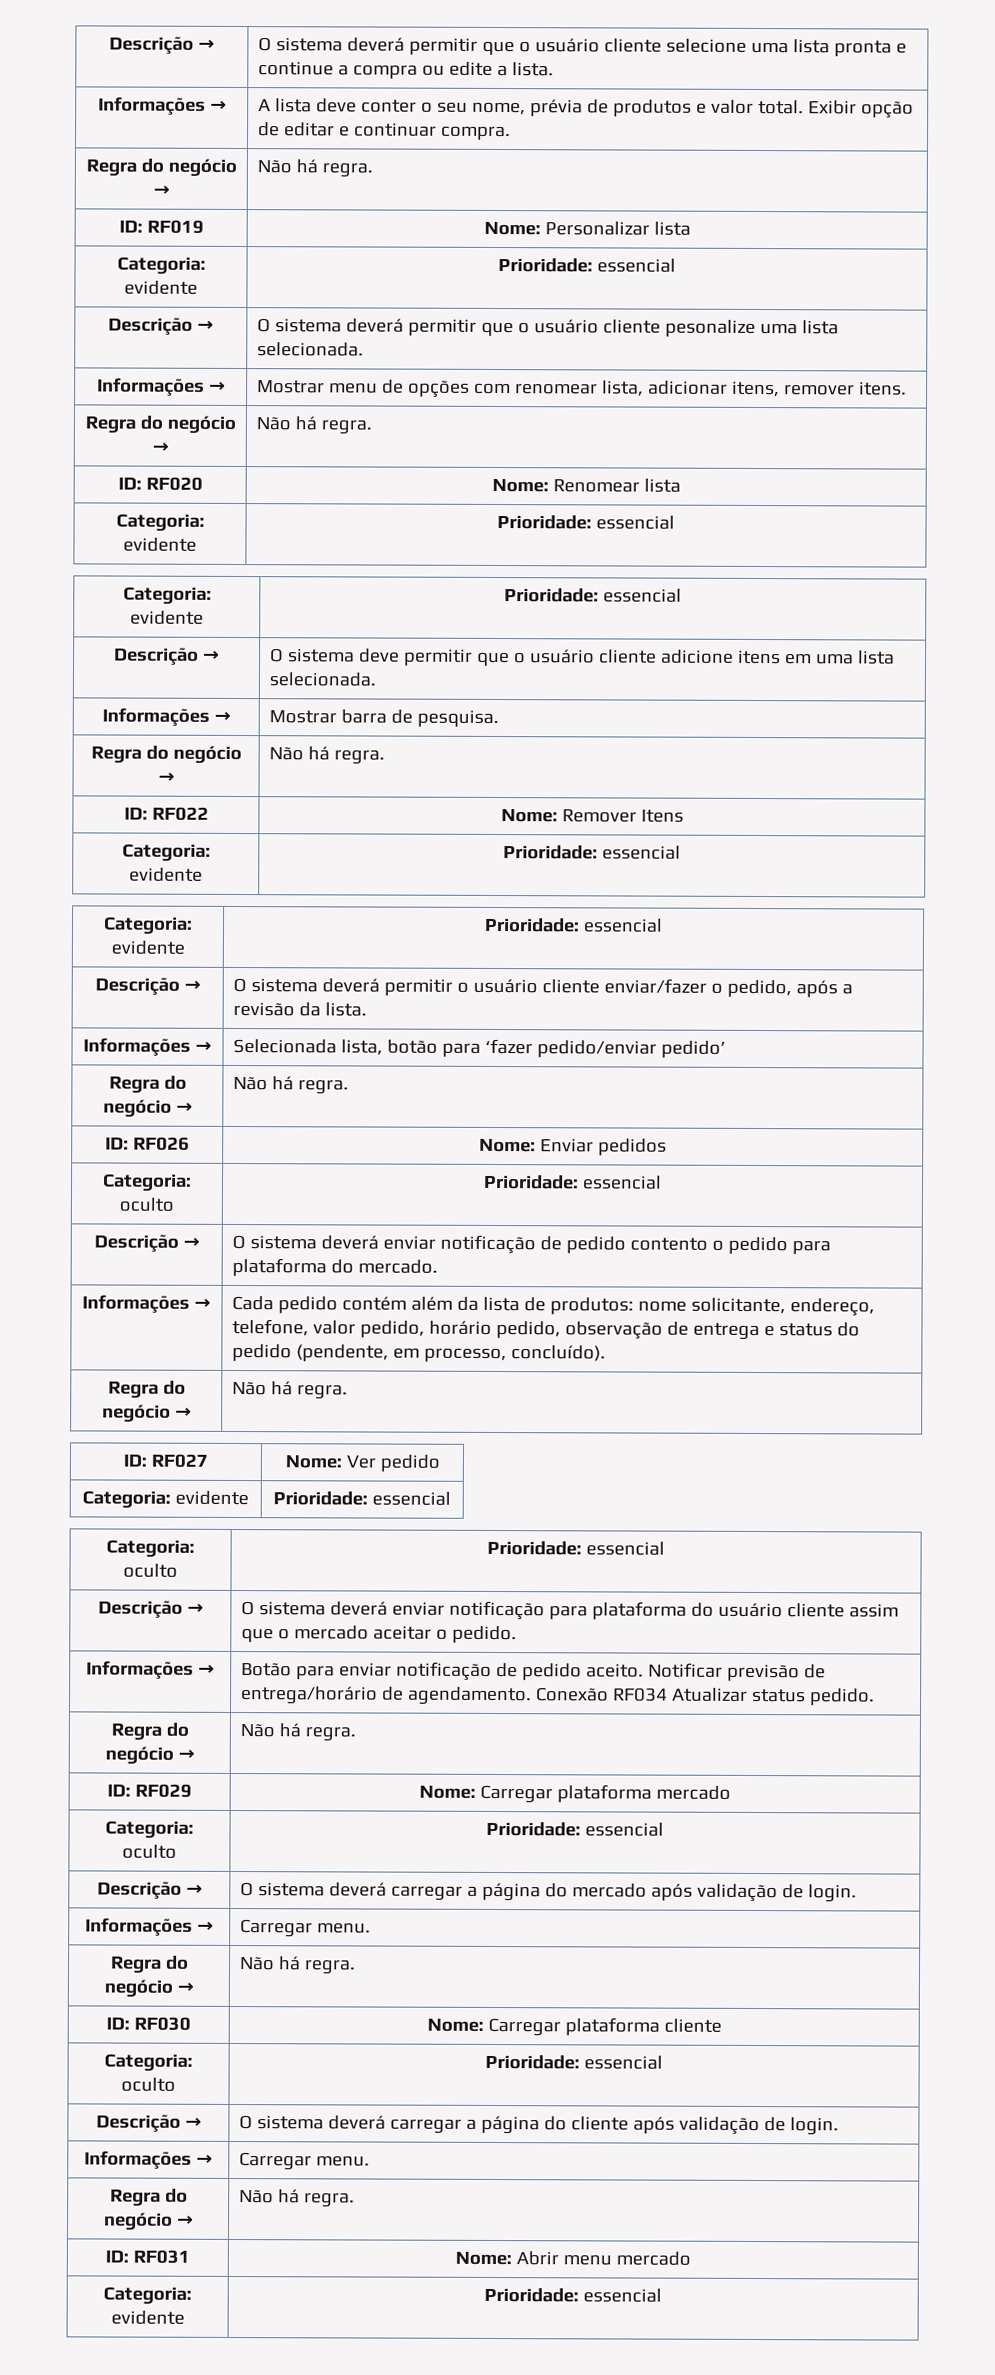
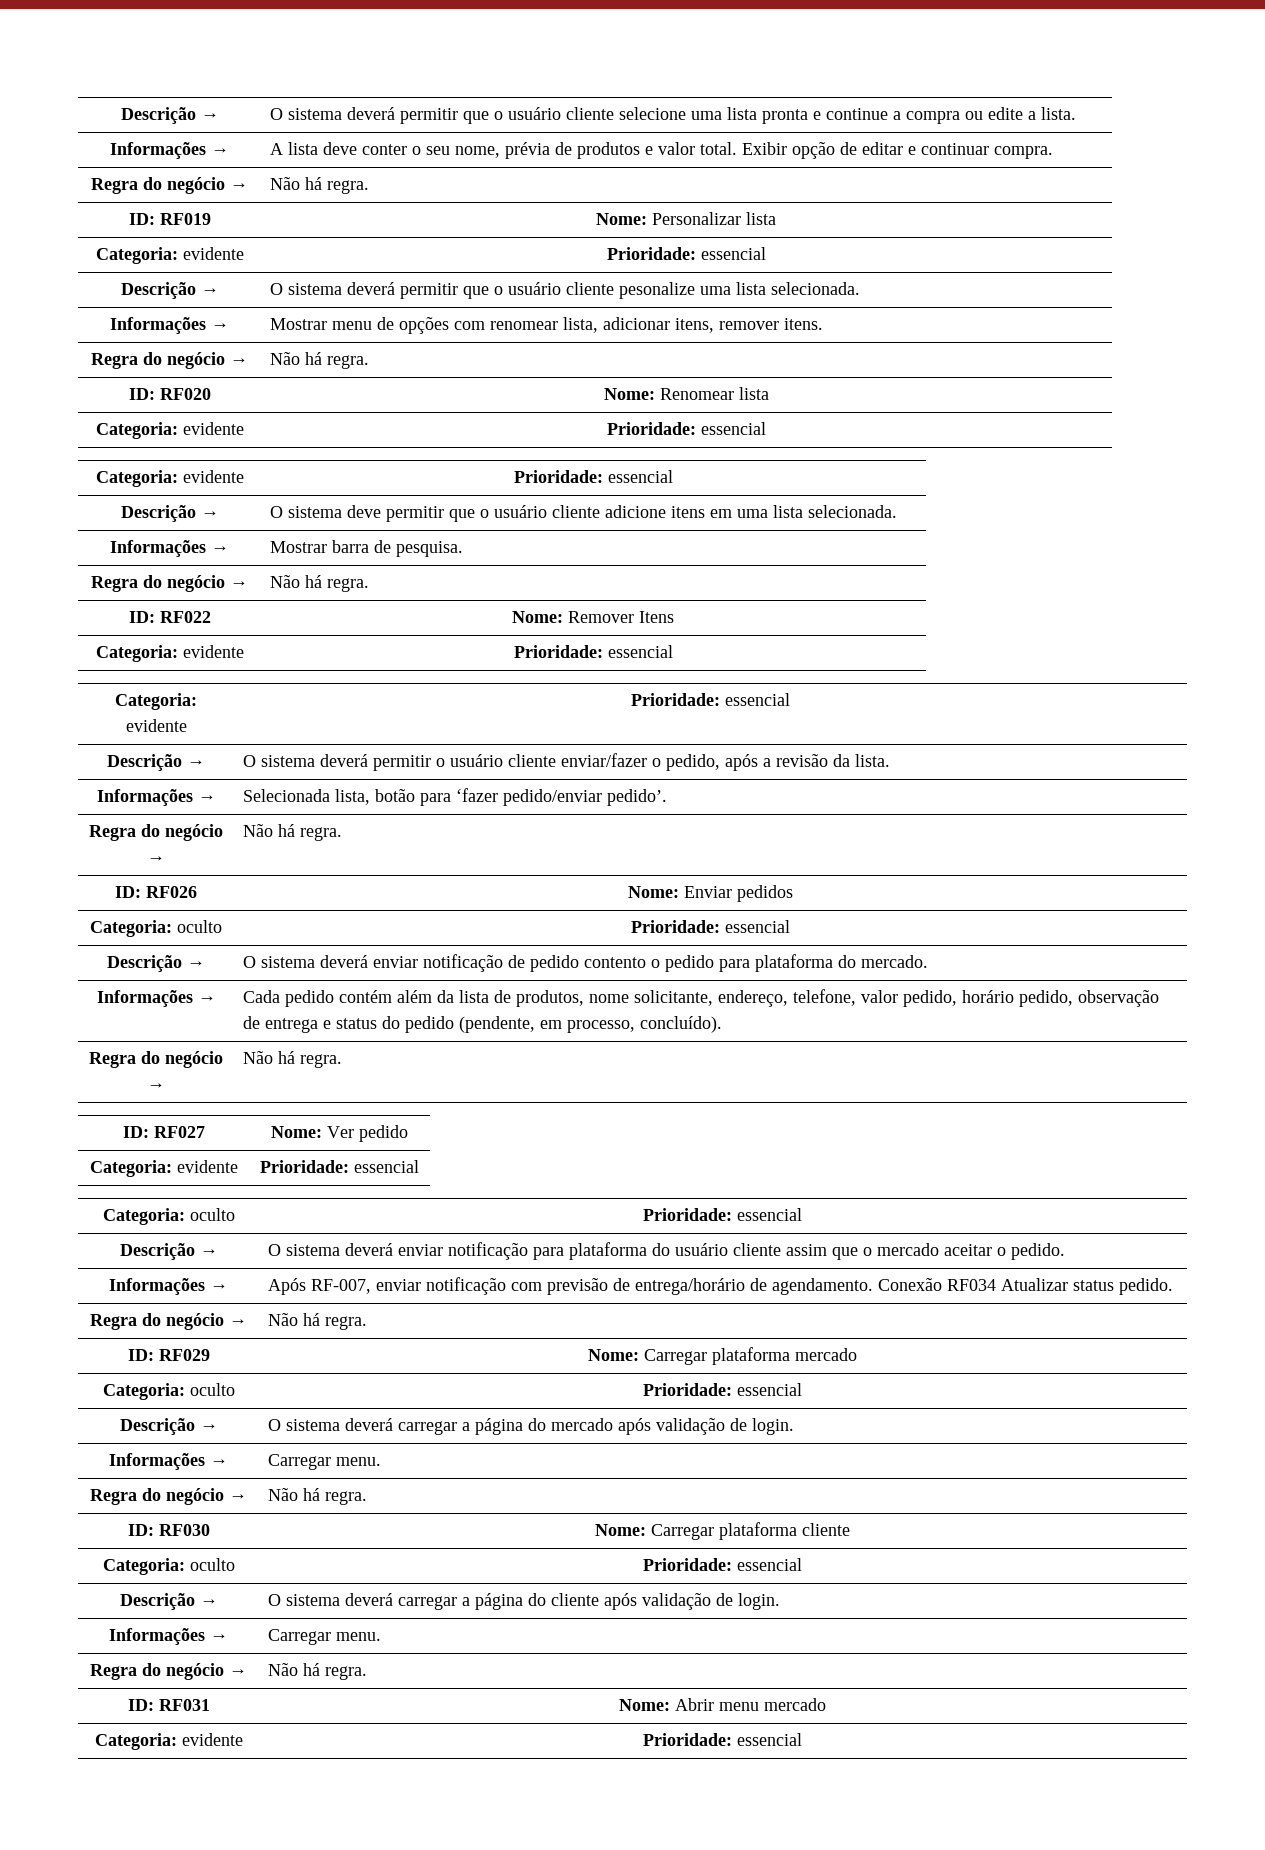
- Informações → | Selecionada lista, botão para ‘fazer pedido/enviar pedido’
+ Informações → | Selecionada lista, botão para ‘fazer pedido/enviar pedido’.
- Informações → | Cada pedido contém além da lista de produtos: nome solicitante, endereço, telefone, valor pedido, horário pedido, observação de entrega e status do pedido (pendente, em processo, concluído).
+ Informações → | Cada pedido contém além da lista de produtos, nome solicitante, endereço, telefone, valor pedido, horário pedido, observação de entrega e status do pedido (pendente, em processo, concluído).
- Informações → | Botão para enviar notificação de pedido aceito. Notificar previsão de entrega/horário de agendamento. Conexão RF034 Atualizar status pedido.
+ Informações → | Após RF-007, enviar notificação com previsão de entrega/horário de agendamento. Conexão RF034 Atualizar status pedido.

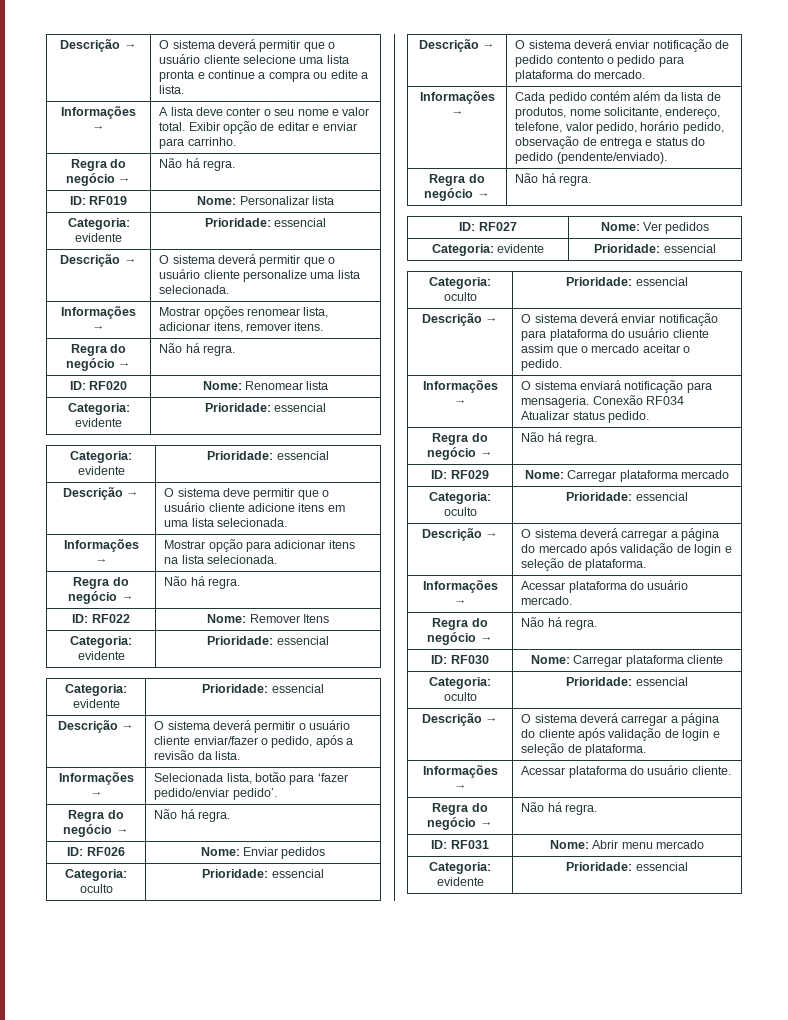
- Informações → | A lista deve conter o seu nome, prévia de produtos e valor total. Exibir opção de editar e continuar compra.
+ Informações → | A lista deve conter o seu nome e valor total. Exibir opção de editar e enviar para carrinho.
- Descrição → | O sistema deverá permitir que o usuário cliente pesonalize uma lista selecionada.
- Informações → | Mostrar menu de opções com renomear lista, adicionar itens, remover itens.
+ Descrição → | O sistema deverá permitir que o usuário cliente personalize uma lista selecionada.
+ Informações → | Mostrar opções renomear lista, adicionar itens, remover itens.
- Informações → | Mostrar barra de pesquisa.
+ Informações → | Mostrar opção para adicionar itens na lista selecionada.
- Informações → | Cada pedido contém além da lista de produtos, nome solicitante, endereço, telefone, valor pedido, horário pedido, observação de entrega e status do pedido (pendente, em processo, concluído).
+ Informações → | Cada pedido contém além da lista de produtos, nome solicitante, endereço, telefone, valor pedido, horário pedido, observação de entrega e status do pedido (pendente/enviado).
- ID: RF027 | Nome: Ver pedido
+ ID: RF027 | Nome: Ver pedidos
- Informações → | Após RF-007, enviar notificação com previsão de entrega/horário de agendamento. Conexão RF034 Atualizar status pedido.
+ Informações → | O sistema enviará notificação para mensageria. Conexão RF034 Atualizar status pedido.
- Descrição → | O sistema deverá carregar a página do mercado após validação de login.
- Informações → | Carregar menu.
+ Descrição → | O sistema deverá carregar a página do mercado após validação de login e seleção de plataforma.
+ Informações → | Acessar plataforma do usuário mercado.
- Descrição → | O sistema deverá carregar a página do cliente após validação de login.
- Informações → | Carregar menu.
+ Descrição → | O sistema deverá carregar a página do cliente após validação de login e seleção de plataforma.
+ Informações → | Acessar plataforma do usuário cliente.

